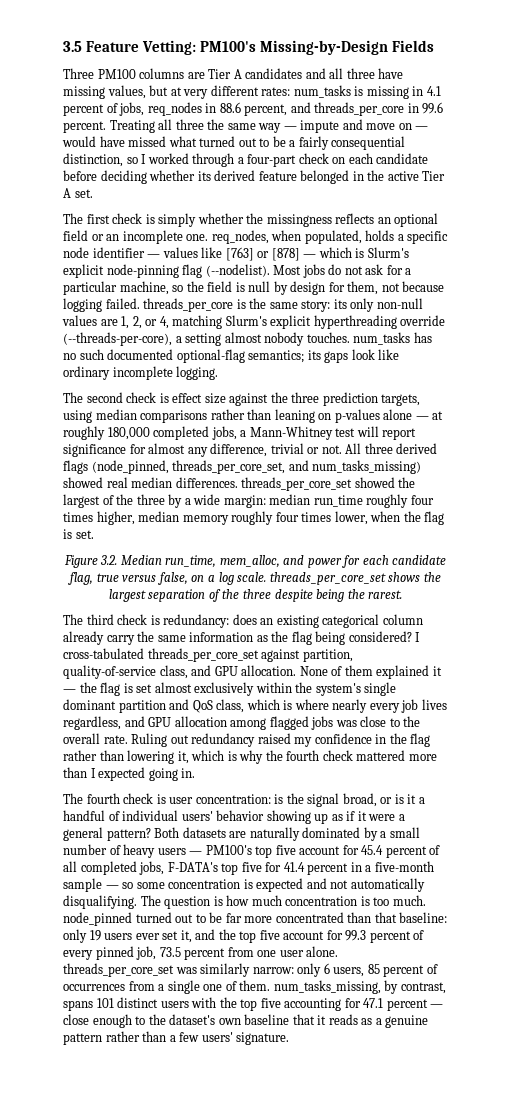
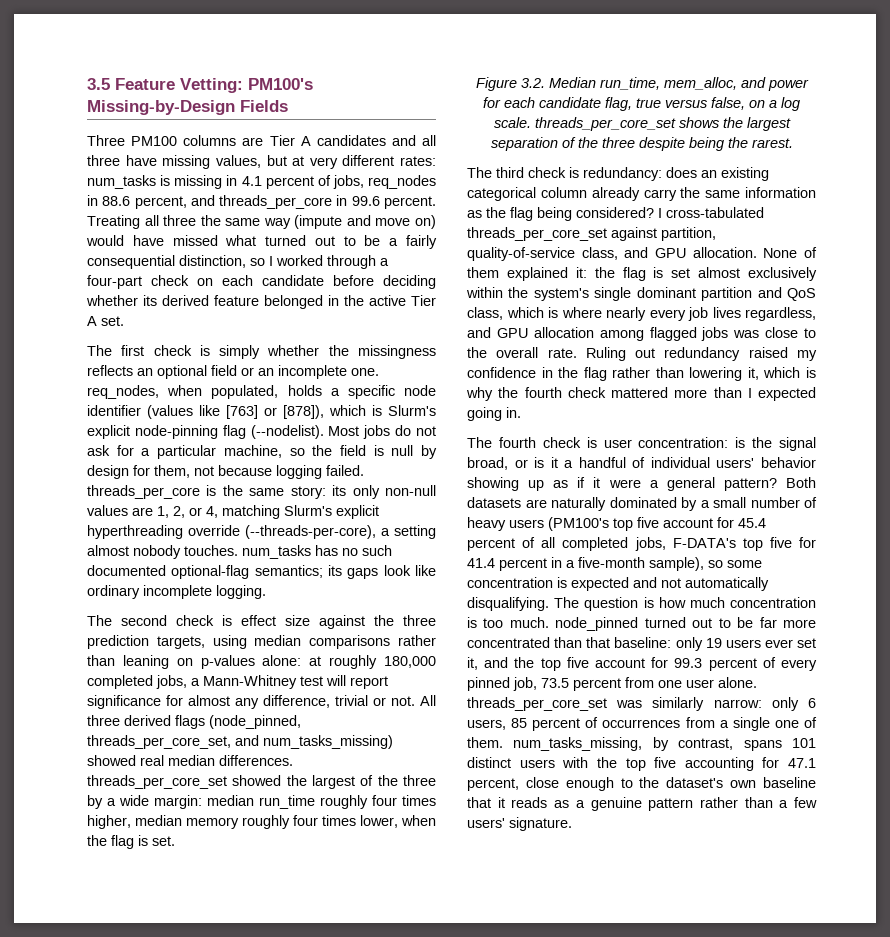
- Treating all three the same way — impute and move on — would have missed what turned out to be a fairly consequential distinction, so I worked through a four-part check on each candidate before deciding whether its derived feature belonged in the active Tier A set.
+ Treating all three the same way (impute and move on) would have missed what turned out to be a fairly consequential distinction, so I worked through a four-part check on each candidate before deciding whether its derived feature belonged in the active Tier A set.
- The first check is simply whether the missingness reflects an optional field or an incomplete one. req_nodes, when populated, holds a specific node identifier — values like [763] or [878] — which is Slurm's explicit node-pinning flag (--nodelist).
+ The first check is simply whether the missingness reflects an optional field or an incomplete one. req_nodes, when populated, holds a specific node identifier (values like [763] or [878]), which is Slurm's explicit node-pinning flag (--nodelist).
- The second check is effect size against the three prediction targets, using median comparisons rather than leaning on p-values alone — at roughly 180,000 completed jobs, a Mann-Whitney test will report significance for almost any difference, trivial or not.
+ The second check is effect size against the three prediction targets, using median comparisons rather than leaning on p-values alone: at roughly 180,000 completed jobs, a Mann-Whitney test will report significance for almost any difference, trivial or not.
- None of them explained it — the flag is set almost exclusively within the system's single dominant partition and QoS class, which is where nearly every job lives regardless, and GPU allocation among flagged jobs was close to the overall rate.
+ None of them explained it: the flag is set almost exclusively within the system's single dominant partition and QoS class, which is where nearly every job lives regardless, and GPU allocation among flagged jobs was close to the overall rate.
- Both datasets are naturally dominated by a small number of heavy users — PM100's top five account for 45.4 percent of all completed jobs, F-DATA's top five for 41.4 percent in a five-month sample — so some concentration is expected and not automatically disqualifying.
+ Both datasets are naturally dominated by a small number of heavy users (PM100's top five account for 45.4 percent of all completed jobs, F-DATA's top five for 41.4 percent in a five-month sample), so some concentration is expected and not automatically disqualifying.
- only 6 users, 85 percent of occurrences from a single one of them. num_tasks_missing, by contrast, spans 101 distinct users with the top five accounting for 47.1 percent — close enough to the dataset's own baseline that it reads as a genuine pattern rather than a few users' signature.
+ only 6 users, 85 percent of occurrences from a single one of them. num_tasks_missing, by contrast, spans 101 distinct users with the top five accounting for 47.1 percent, close enough to the dataset's own baseline that it reads as a genuine pattern rather than a few users' signature.

